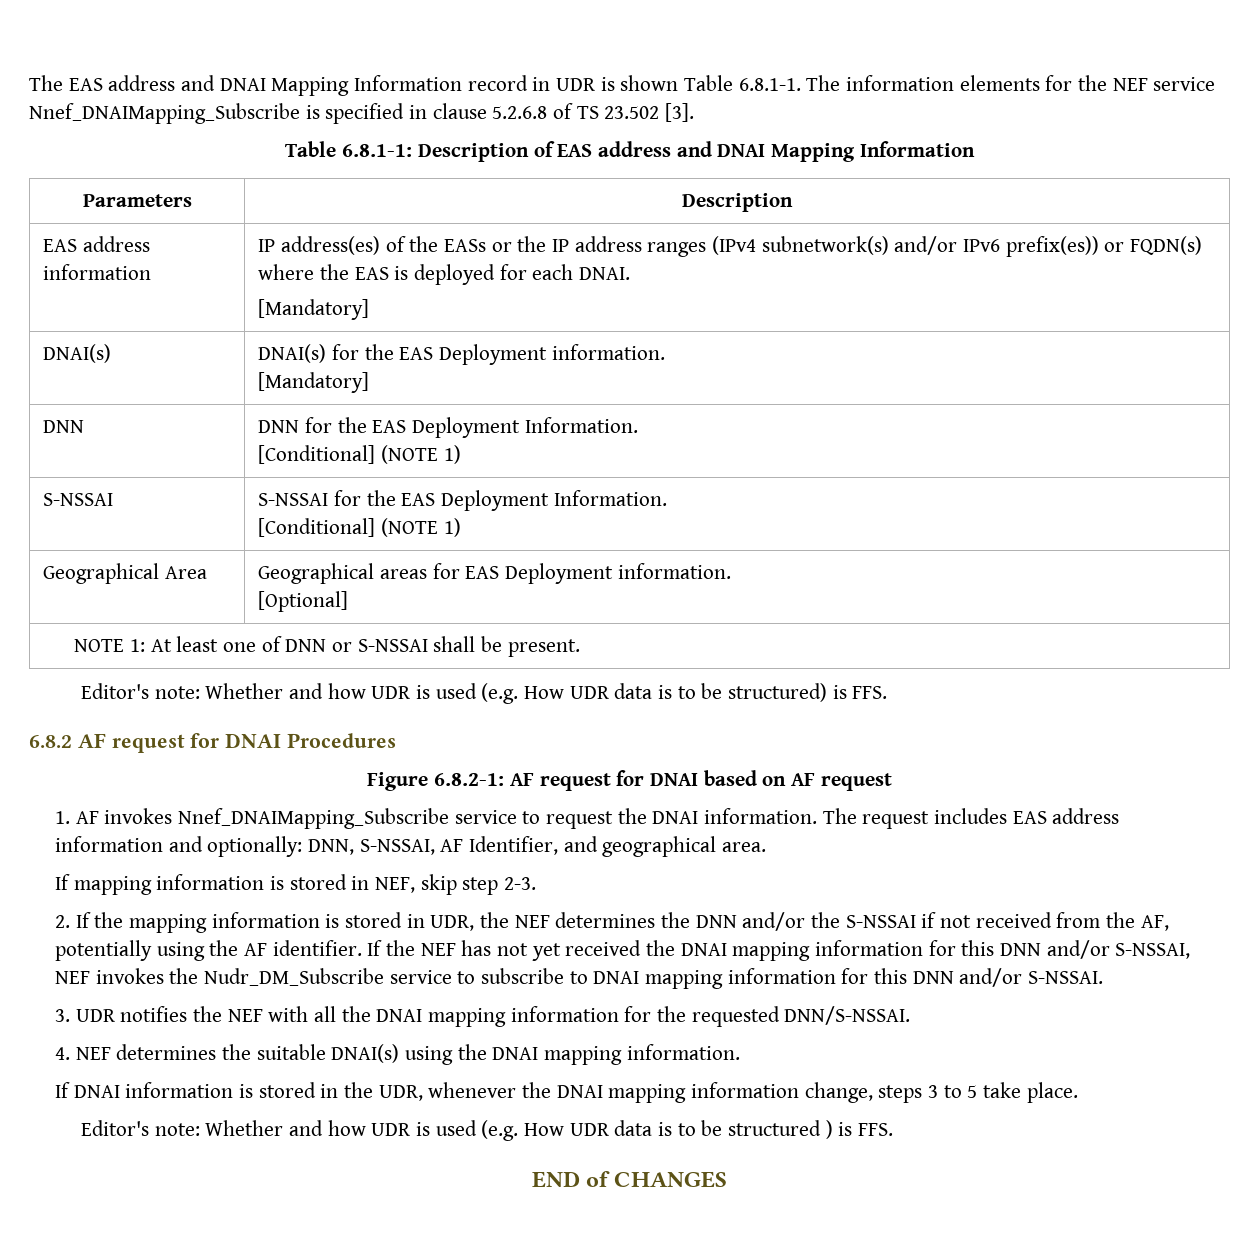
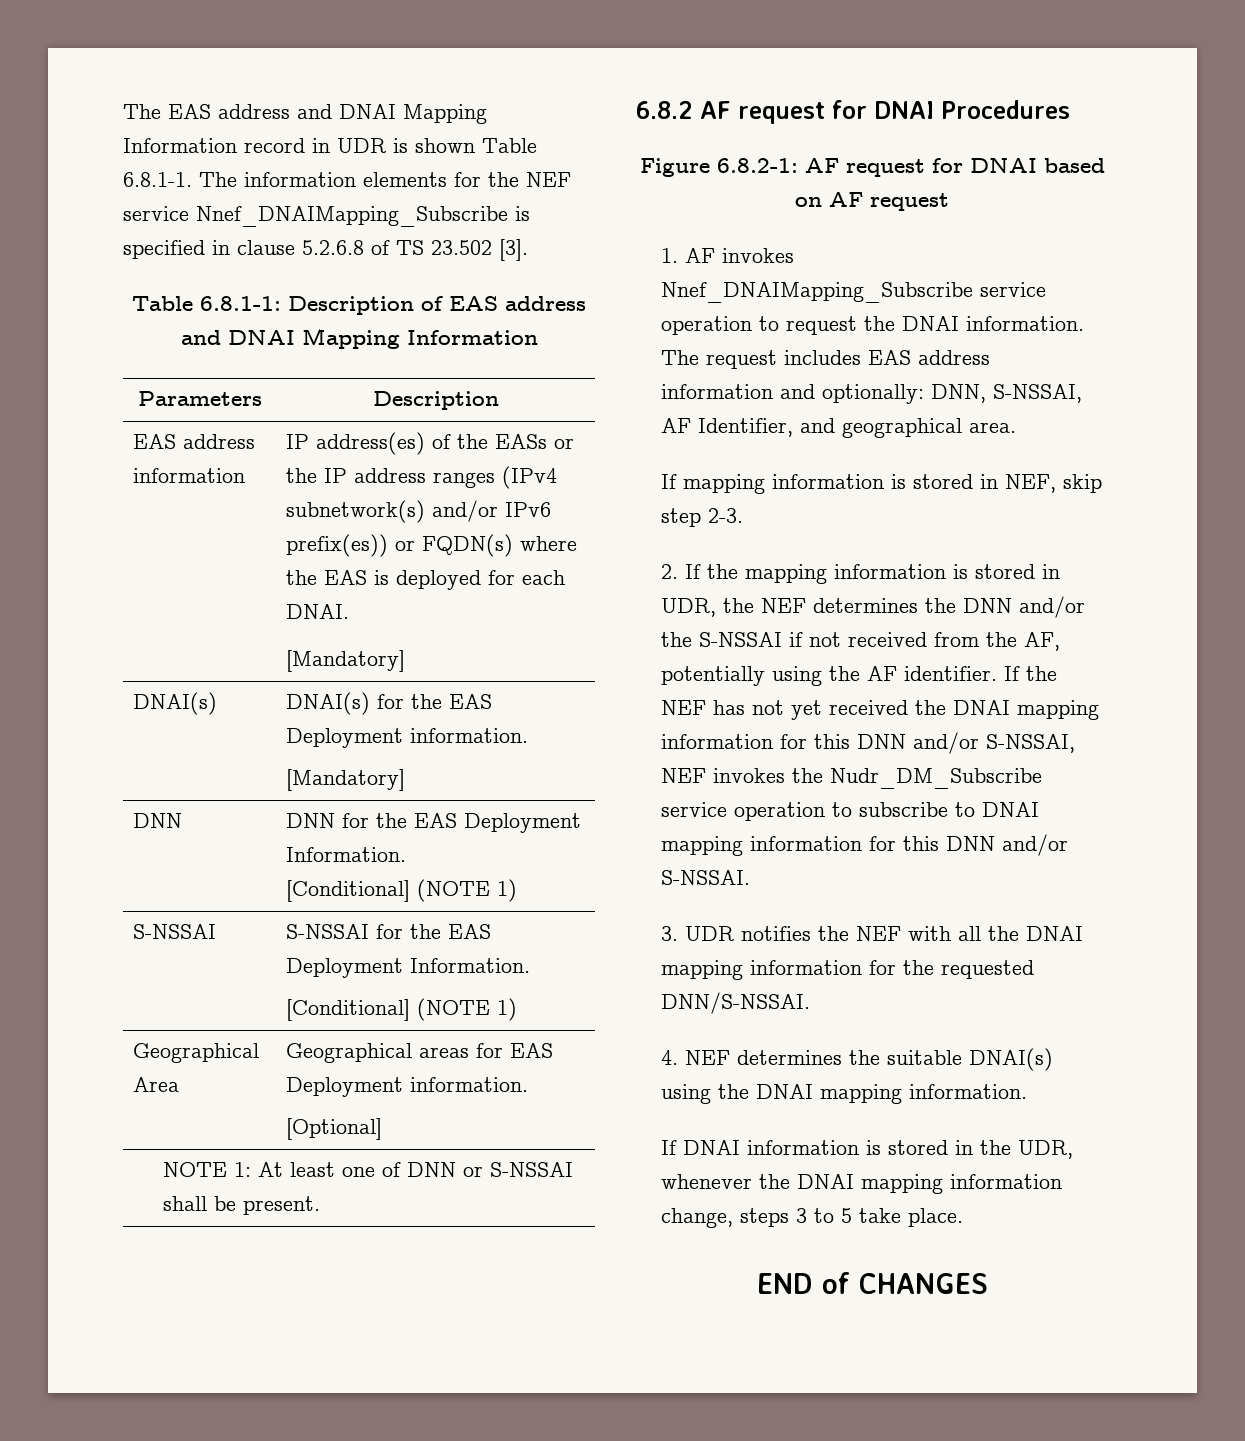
- Editor's note: Whether and how UDR is used (e.g. How UDR data is to be structured) is FFS.
- 1. AF invokes Nnef_DNAIMapping_Subscribe service to request the DNAI information.
+ 1. AF invokes Nnef_DNAIMapping_Subscribe service operation to request the DNAI information.
- If the NEF has not yet received the DNAI mapping information for this DNN and/or S-NSSAI, NEF invokes the Nudr_DM_Subscribe service to subscribe to DNAI mapping information for this DNN and/or S-NSSAI.
+ If the NEF has not yet received the DNAI mapping information for this DNN and/or S-NSSAI, NEF invokes the Nudr_DM_Subscribe service operation to subscribe to DNAI mapping information for this DNN and/or S-NSSAI.
- Editor's note: Whether and how UDR is used (e.g. How UDR data is to be structured ) is FFS.

